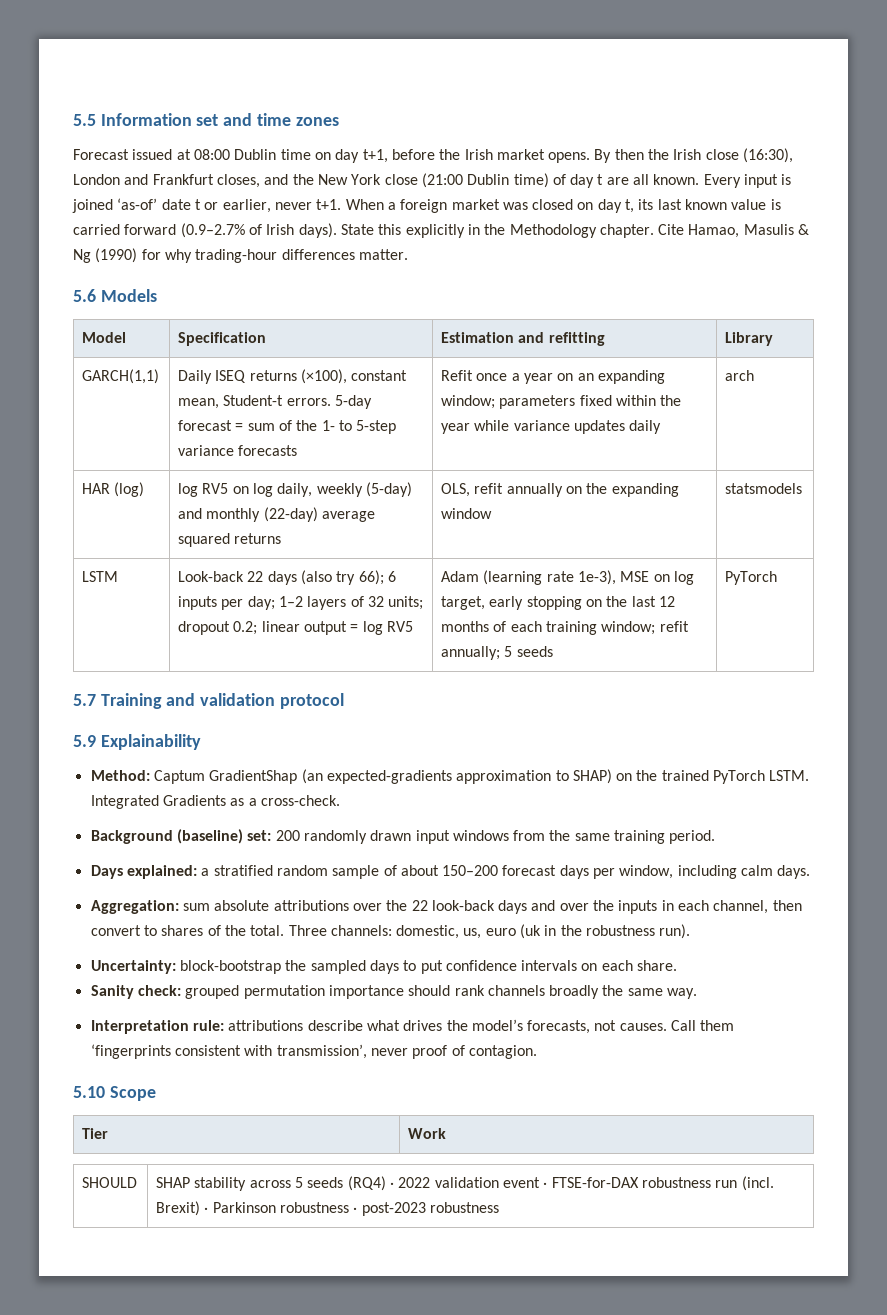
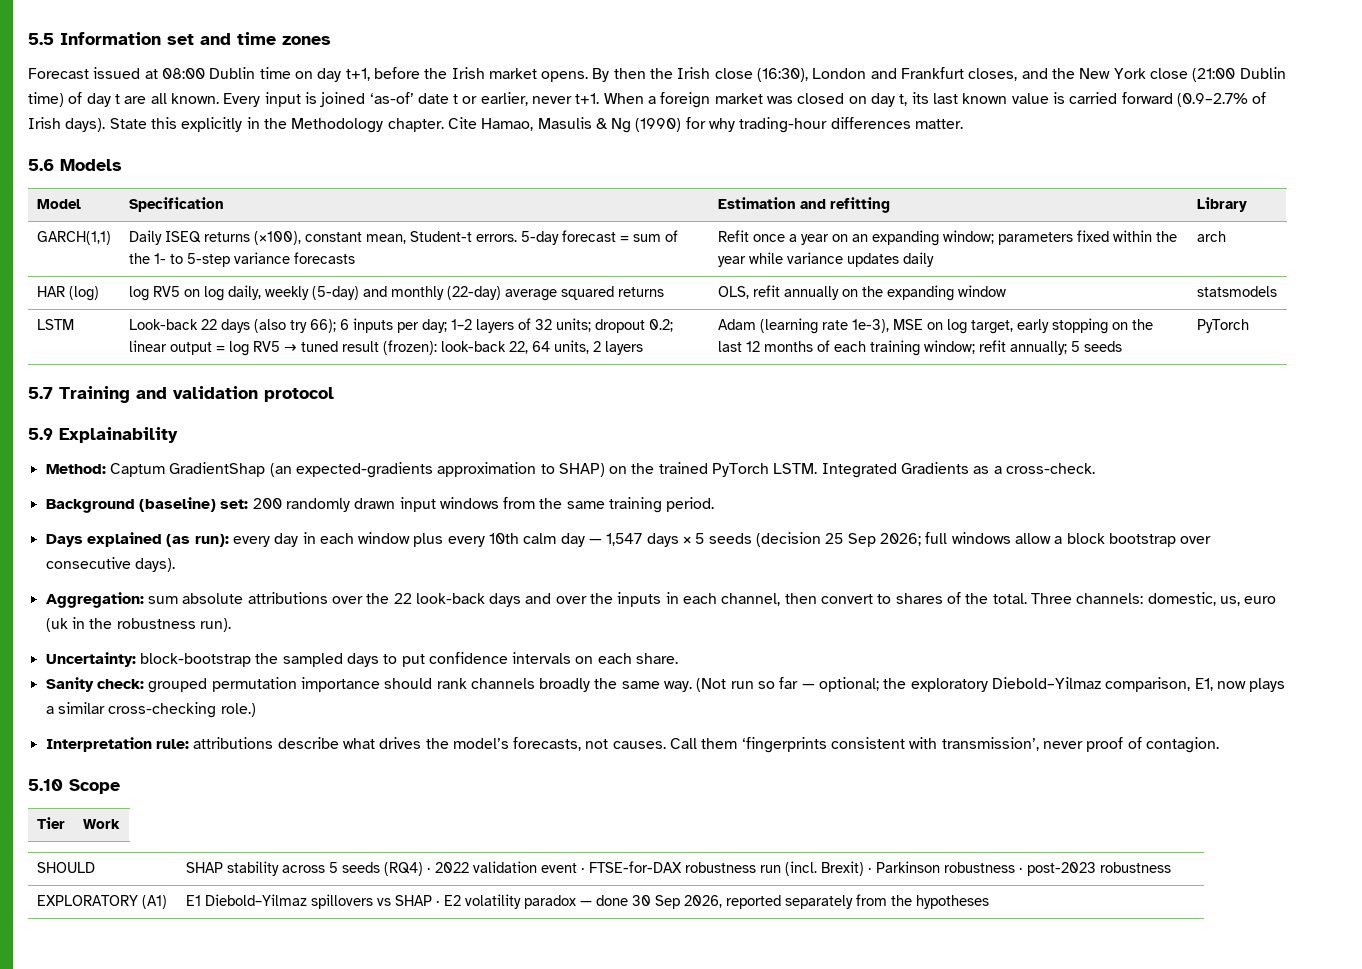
- Look-back 22 days (also try 66); 6 inputs per day; 1–2 layers of 32 units; dropout 0.2; linear output = log RV5
+ Look-back 22 days (also try 66); 6 inputs per day; 1–2 layers of 32 units; dropout 0.2; linear output = log RV5 → tuned result (frozen): look-back 22, 64 units, 2 layers
- Days explained: a stratified random sample of about 150–200 forecast days per window, including calm days.
+ Days explained (as run): every day in each window plus every 10th calm day — 1,547 days × 5 seeds (decision 25 Sep 2026; full windows allow a block bootstrap over consecutive days).
+ (Not run so far — optional; the exploratory Diebold–Yilmaz comparison, E1, now plays a similar cross-checking role.)
+ EXPLORATORY (A1) | E1 Diebold–Yilmaz spillovers vs SHAP · E2 volatility paradox — done 30 Sep 2026, reported separately from the hypotheses

